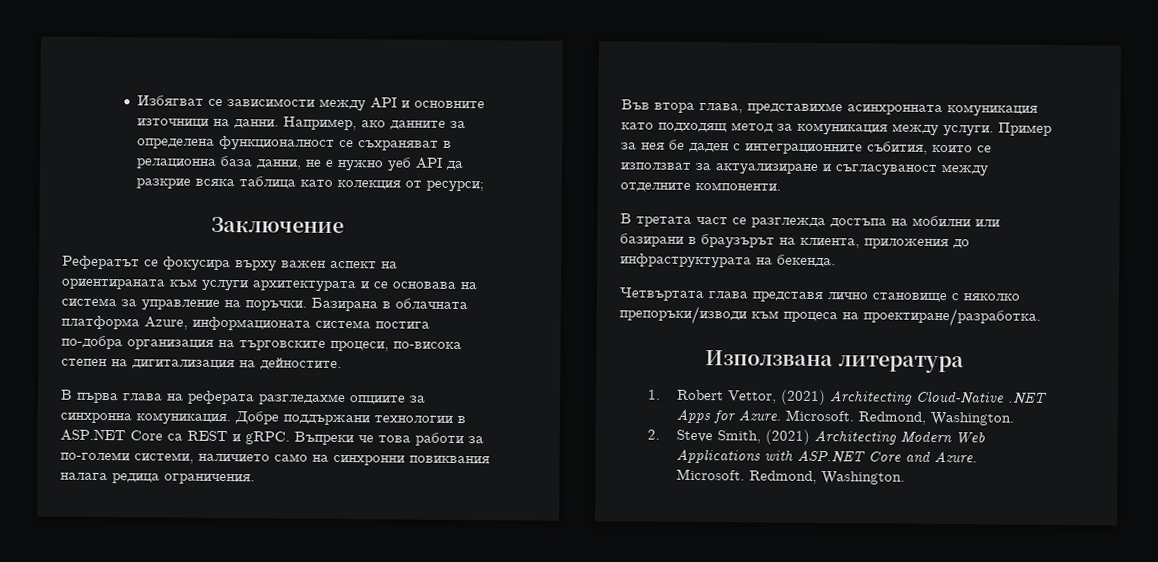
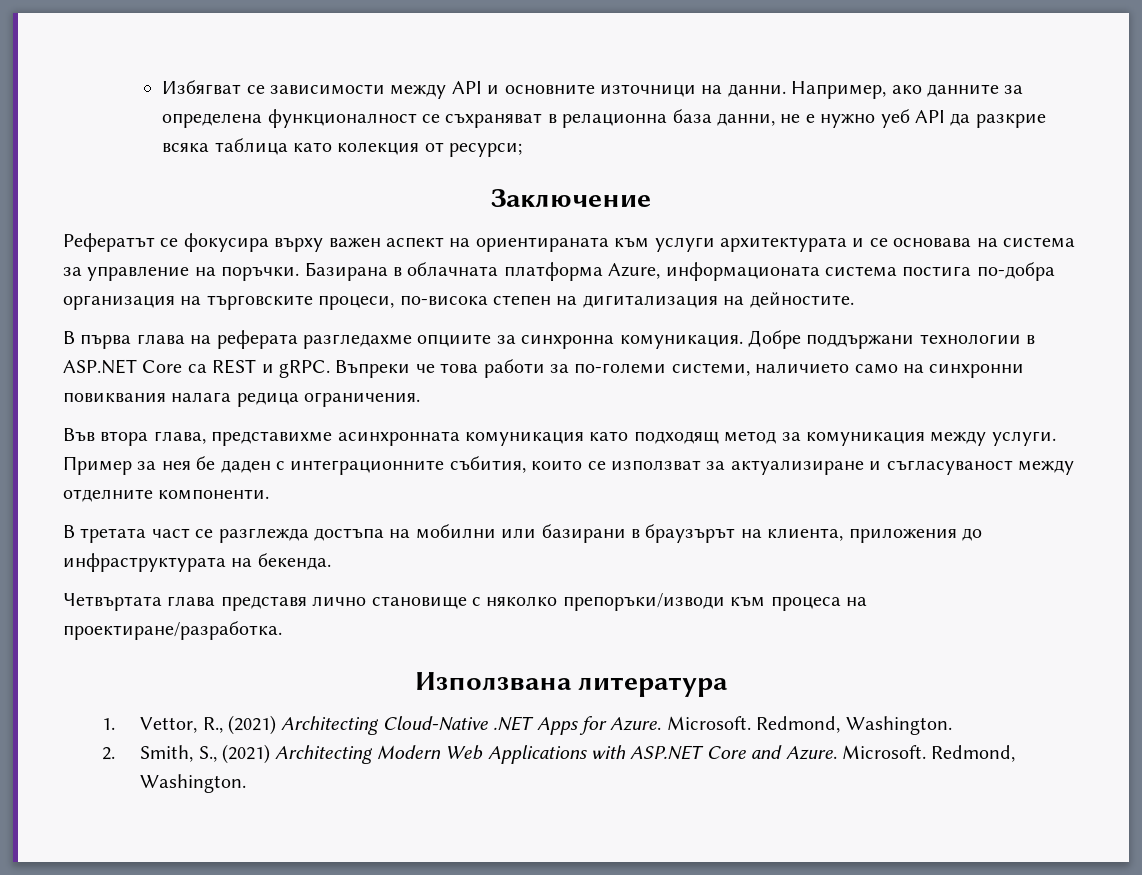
- 1. Robert Vettor, (2021) Architecting Cloud-Native .NET Apps for Azure.
+ 1. Vettor, R., (2021) Architecting Cloud-Native .NET Apps for Azure.
- 2. Steve Smith, (2021) Architecting Modern Web Applications with ASP.NET Core and Azure.
+ 2. Smith, S., (2021) Architecting Modern Web Applications with ASP.NET Core and Azure.

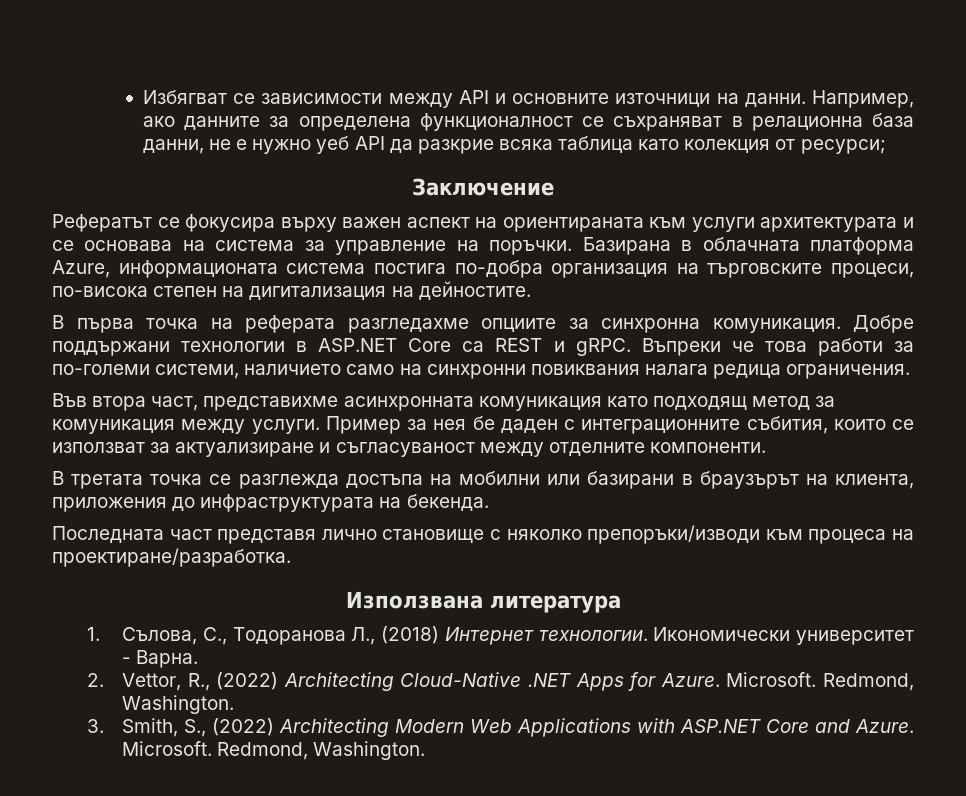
- В първа глава на реферата разгледахме опциите за синхронна комуникация.
+ В първа точка на реферата разгледахме опциите за синхронна комуникация.
- Във втора глава, представихме асинхронната комуникация като подходящ метод за комуникация между услуги.
+ Във втора част, представихме асинхронната комуникация като подходящ метод за комуникация между услуги.
- В третата част се разглежда достъпа на мобилни или базирани в браузърът на клиента, приложения до инфраструктурата на бекенда.
+ В третата точка се разглежда достъпа на мобилни или базирани в браузърът на клиента, приложения до инфраструктурата на бекенда.
- Четвъртата глава представя лично становище с няколко препоръки/изводи към процеса на проектиране/разработка.
+ Последната част представя лично становище с няколко препоръки/изводи към процеса на проектиране/разработка.
- 1. Vettor, R., (2021) Architecting Cloud-Native .NET Apps for Azure.
+ 1. Сълова, С., Тодоранова Л., (2018) Интернет технологии. Икономически университет - Варна.
+ 2. Vettor, R., (2022) Architecting Cloud-Native .NET Apps for Azure.
- 2. Smith, S., (2021) Architecting Modern Web Applications with ASP.NET Core and Azure.
+ 3. Smith, S., (2022) Architecting Modern Web Applications with ASP.NET Core and Azure.

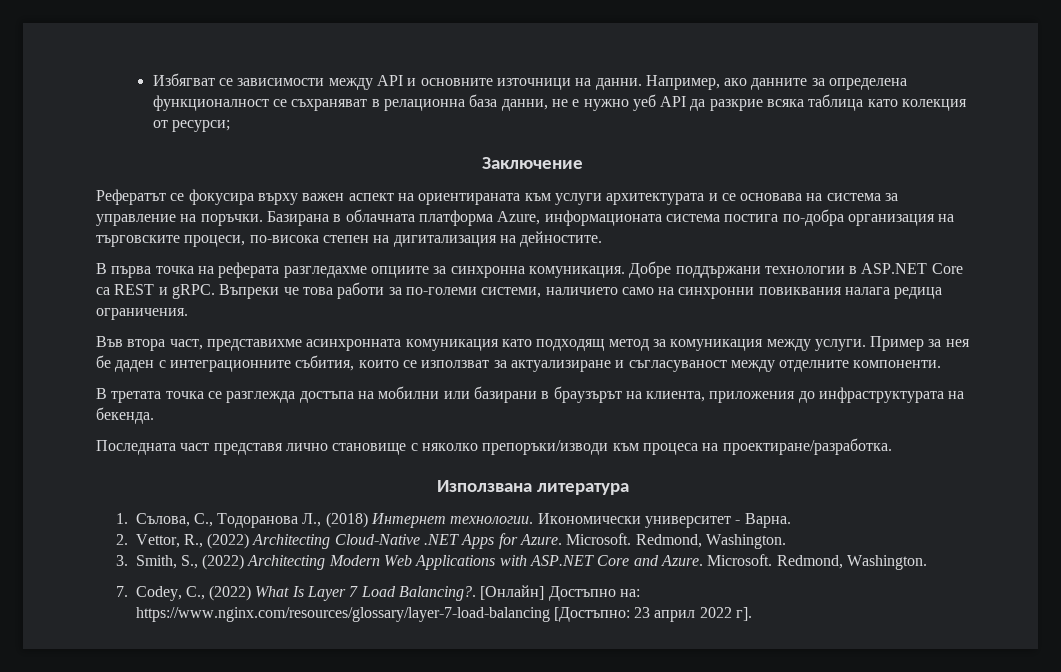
+ 7. Codey, C., (2022) What Is Layer 7 Load Balancing?. [Онлайн] Достъпно на: https://www.nginx.com/resources/glossary/layer-7-load-balancing [Достъпно: 23 април 2022 г].

